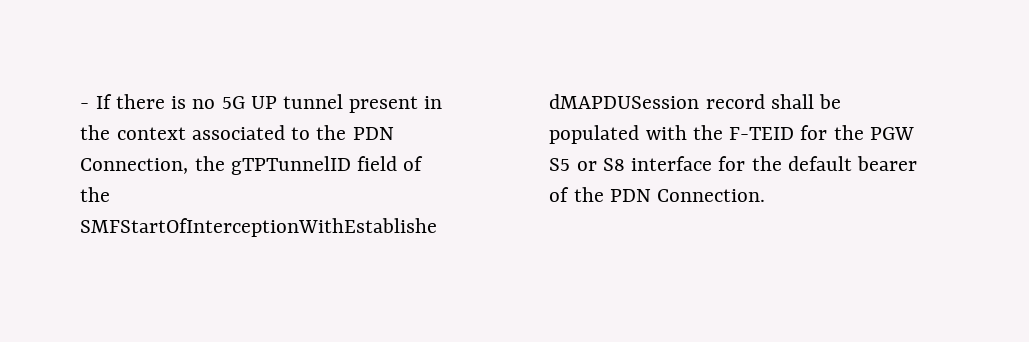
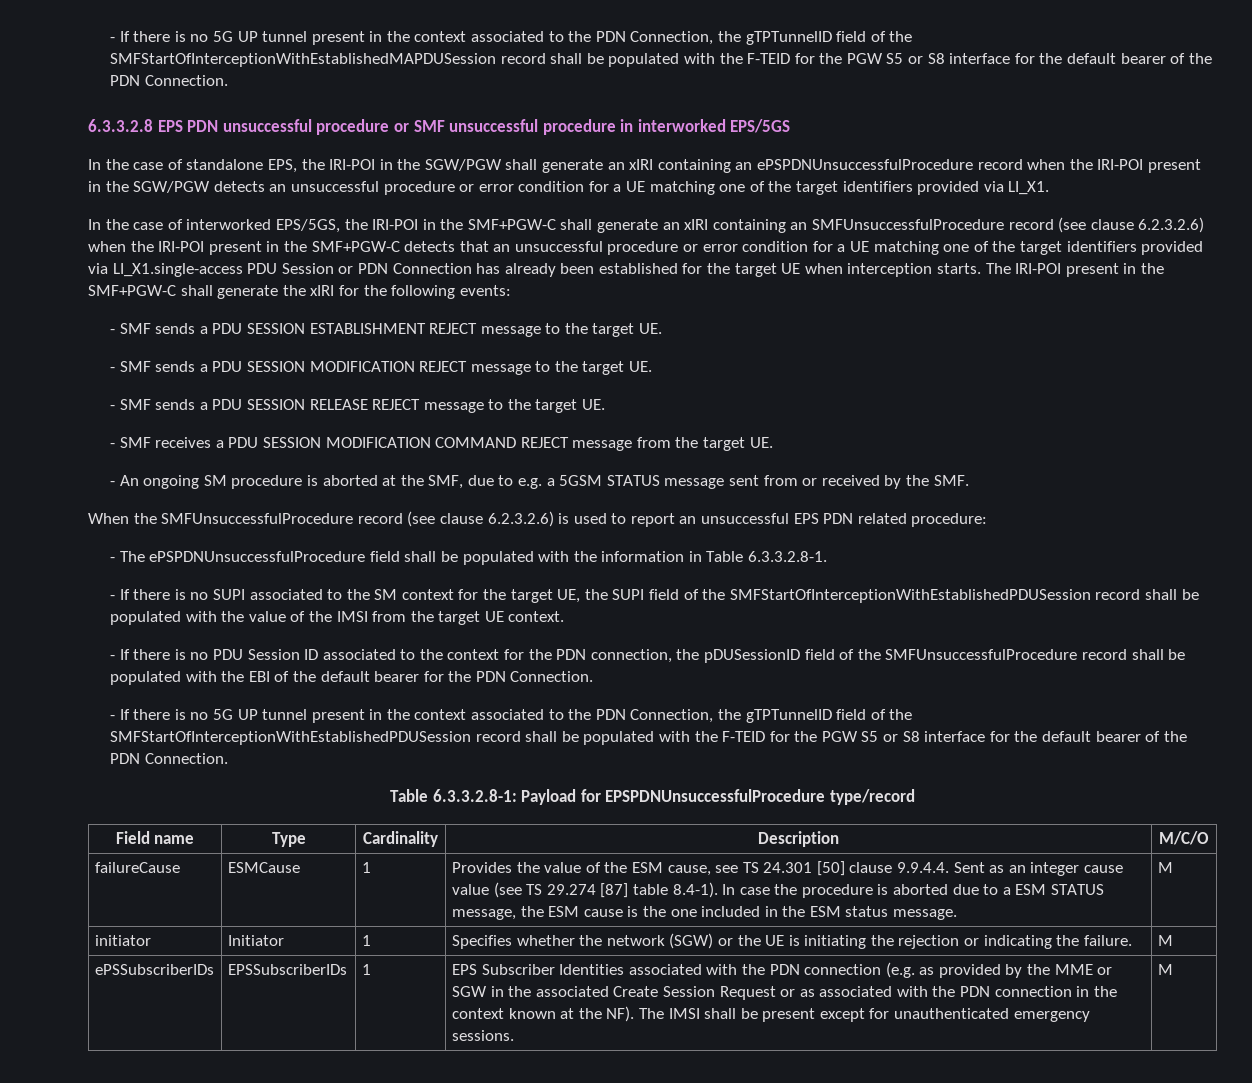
+ 6.3.3.2.8 EPS PDN unsuccessful procedure or SMF unsuccessful procedure in interworked EPS/5GS
+ In the case of standalone EPS, the IRI-POI in the SGW/PGW shall generate an xIRI containing an ePSPDNUnsuccessfulProcedure record when the IRI-POI present in the SGW/PGW detects an unsuccessful procedure or error condition for a UE matching one of the target identifiers provided via LI_X1.
+ In the case of interworked EPS/5GS, the IRI-POI in the SMF+PGW-C shall generate an xIRI containing an SMFUnsuccessfulProcedure record (see clause 6.2.3.2.6) when the IRI-POI present in the SMF+PGW-C detects that an unsuccessful procedure or error condition for a UE matching one of the target identifiers provided via LI_X1.single-access PDU Session or PDN Connection has already been established for the target UE when interception starts. The IRI-POI present in the SMF+PGW-C shall generate the xIRI for the following events:
+ - SMF sends a PDU SESSION ESTABLISHMENT REJECT message to the target UE.
+ - SMF sends a PDU SESSION MODIFICATION REJECT message to the target UE.
+ - SMF sends a PDU SESSION RELEASE REJECT message to the target UE.
+ - SMF receives a PDU SESSION MODIFICATION COMMAND REJECT message from the target UE.
+ - An ongoing SM procedure is aborted at the SMF, due to e.g. a 5GSM STATUS message sent from or received by the SMF.
+ When the SMFUnsuccessfulProcedure record (see clause 6.2.3.2.6) is used to report an unsuccessful EPS PDN related procedure:
+ - The ePSPDNUnsuccessfulProcedure field shall be populated with the information in Table 6.3.3.2.8-1.
+ - If there is no SUPI associated to the SM context for the target UE, the SUPI field of the SMFStartOfInterceptionWithEstablishedPDUSession record shall be populated with the value of the IMSI from the target UE context.
+ - If there is no PDU Session ID associated to the context for the PDN connection, the pDUSessionID field of the SMFUnsuccessfulProcedure record shall be populated with the EBI of the default bearer for the PDN Connection.
+ - If there is no 5G UP tunnel present in the context associated to the PDN Connection, the gTPTunnelID field of the SMFStartOfInterceptionWithEstablishedPDUSession record shall be populated with the F-TEID for the PGW S5 or S8 interface for the default bearer of the PDN Connection.
+ Table 6.3.3.2.8-1: Payload for EPSPDNUnsuccessfulProcedure type/record
+ Field name | Type | Cardinality | Description | M/C/O
+ failureCause | ESMCause | 1 | Provides the value of the ESM cause, see TS 24.301 [50] clause 9.9.4.4. Sent as an integer cause value (see TS 29.274 [87] table 8.4-1). In case the procedure is aborted due to a ESM STATUS message, the ESM cause is the one included in the ESM status message. | M
+ initiator | Initiator | 1 | Specifies whether the network (SGW) or the UE is initiating the rejection or indicating the failure. | M
+ ePSSubscriberIDs | EPSSubscriberIDs | 1 | EPS Subscriber Identities associated with the PDN connection (e.g. as provided by the MME or SGW in the associated Create Session Request or as associated with the PDN connection in the context known at the NF). The IMSI shall be present except for unauthenticated emergency sessions. | M

